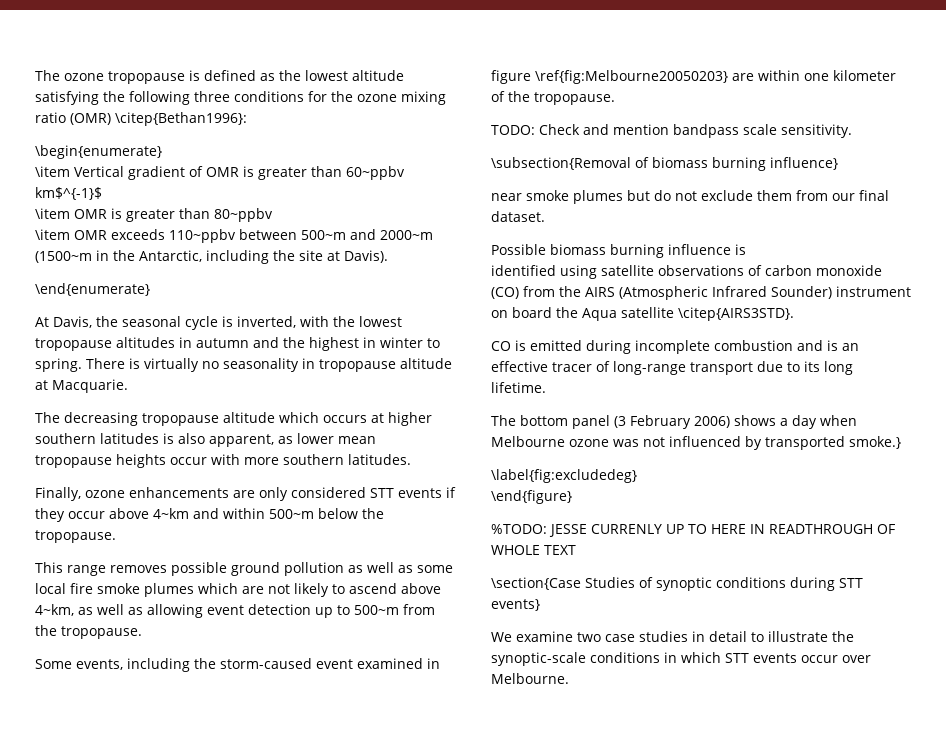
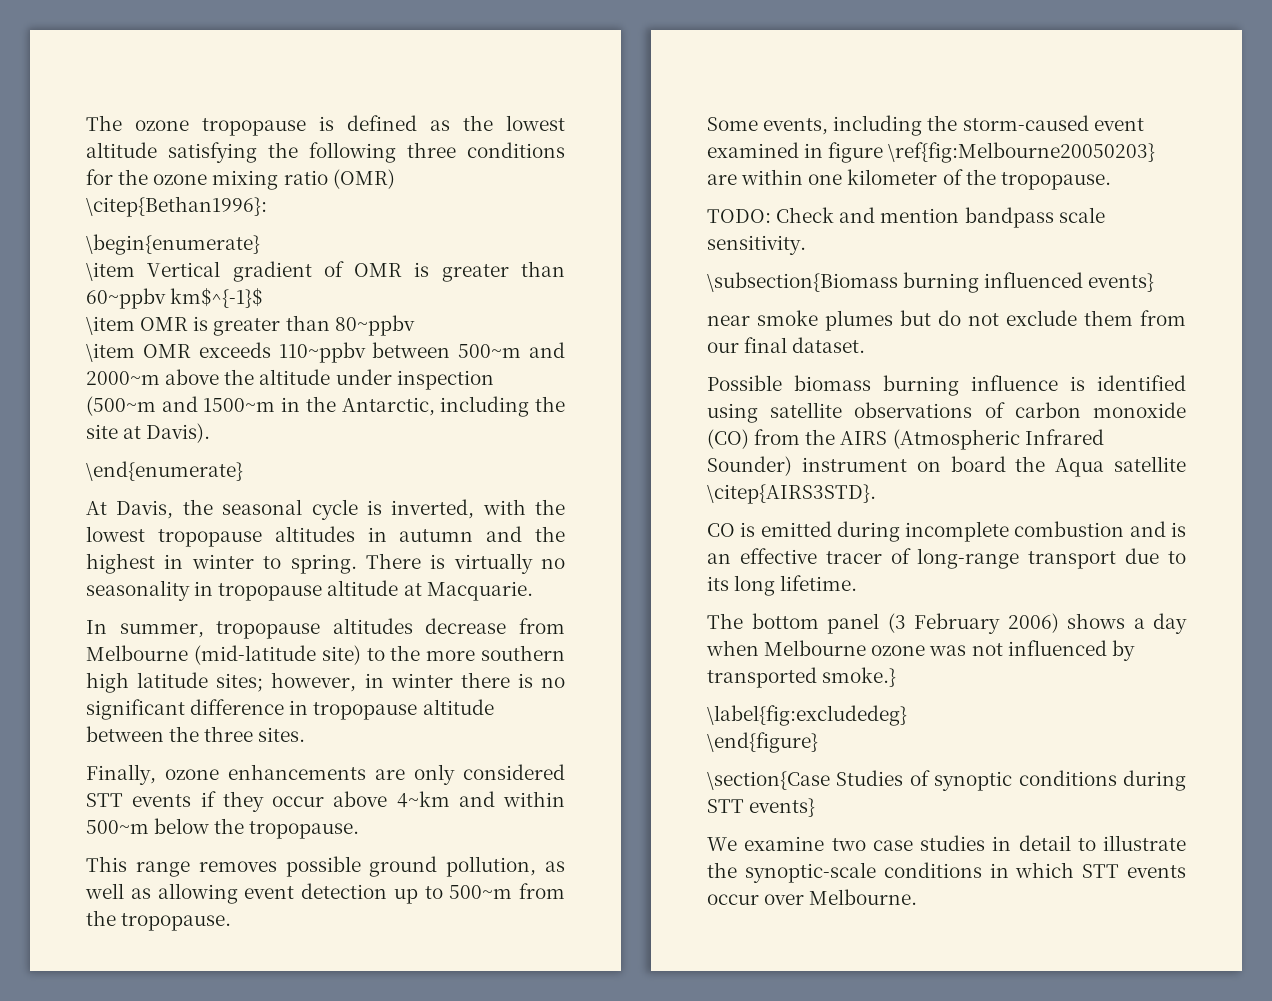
- \item OMR exceeds 110~ppbv between 500~m and 2000~m (1500~m in the Antarctic, including the site at Davis).
+ \item OMR exceeds 110~ppbv between 500~m and 2000~m above the altitude under inspection (500~m and 1500~m in the Antarctic, including the site at Davis).
- The decreasing tropopause altitude which occurs at higher southern latitudes is also apparent, as lower mean tropopause heights occur with more southern latitudes.
+ In summer, tropopause altitudes decrease from Melbourne (mid-latitude site) to the more southern high latitude sites; however, in winter there is no significant difference in tropopause altitude between the three sites.
- This range removes possible ground pollution as well as some local fire smoke plumes which are not likely to ascend above 4~km, as well as allowing event detection up to 500~m from the tropopause.
+ This range removes possible ground pollution, as well as allowing event detection up to 500~m from the tropopause.
- \subsection{Removal of biomass burning influence}
+ \subsection{Biomass burning influenced events}
- Possible biomass burning influence is
- identified using satellite observations of carbon monoxide (CO) from the AIRS (Atmospheric Infrared Sounder) instrument on board the Aqua satellite \citep{AIRS3STD}.
+ Possible biomass burning influence is identified using satellite observations of carbon monoxide (CO) from the AIRS (Atmospheric Infrared Sounder) instrument on board the Aqua satellite \citep{AIRS3STD}.
- %TODO: JESSE CURRENLY UP TO HERE IN READTHROUGH OF WHOLE TEXT

